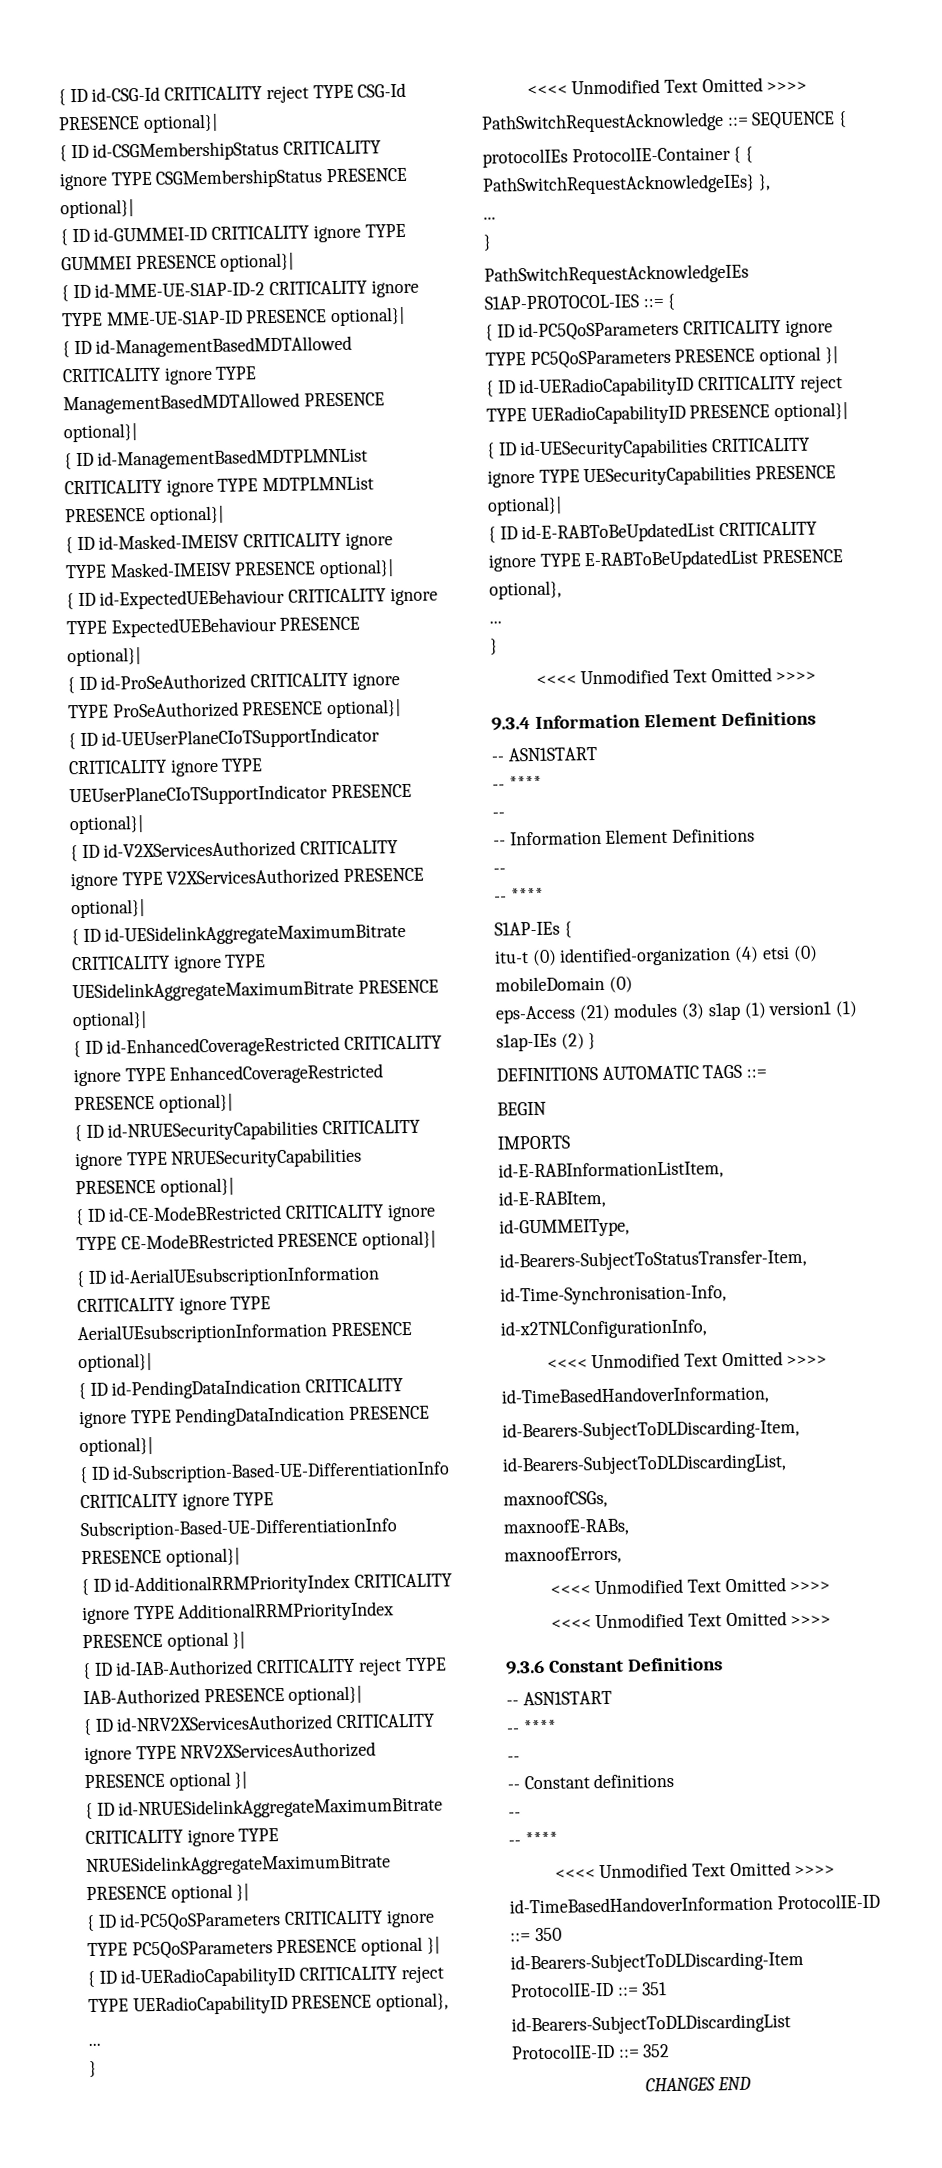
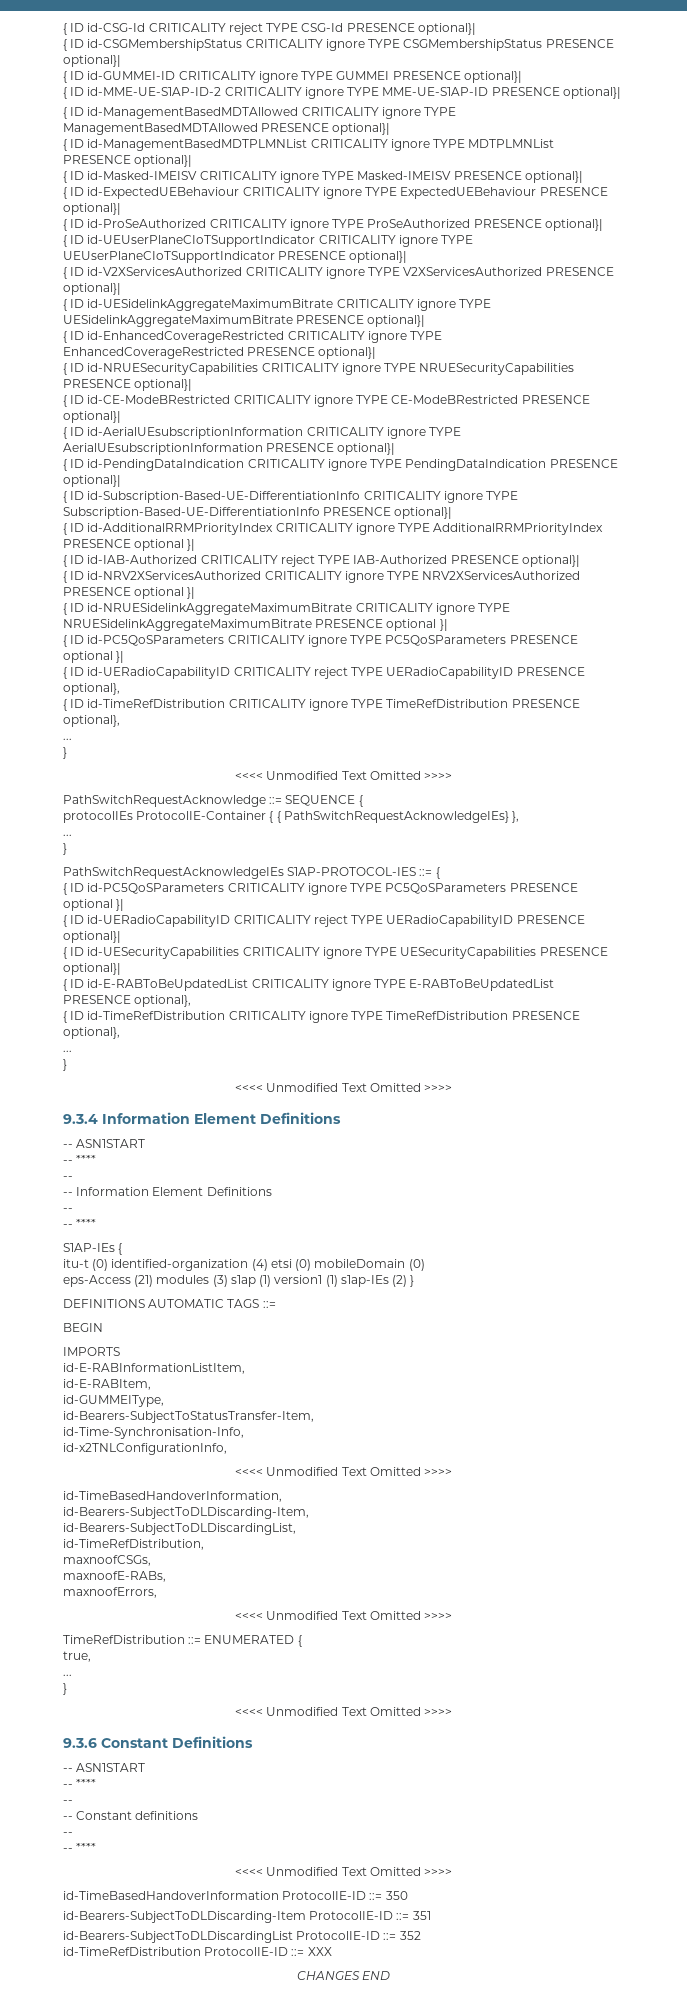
  { ID id-UERadioCapabilityID CRITICALITY reject TYPE UERadioCapabilityID PRESENCE optional},
+ { ID id-TimeRefDistribution CRITICALITY ignore TYPE TimeRefDistribution PRESENCE optional},
  { ID id-E-RABToBeUpdatedList CRITICALITY ignore TYPE E-RABToBeUpdatedList PRESENCE optional},
+ { ID id-TimeRefDistribution CRITICALITY ignore TYPE TimeRefDistribution PRESENCE optional},
+ id-TimeRefDistribution,
+ TimeRefDistribution ::= ENUMERATED {
+ true,
+ ...
+ }
+ id-TimeRefDistribution ProtocolIE-ID ::= XXX

